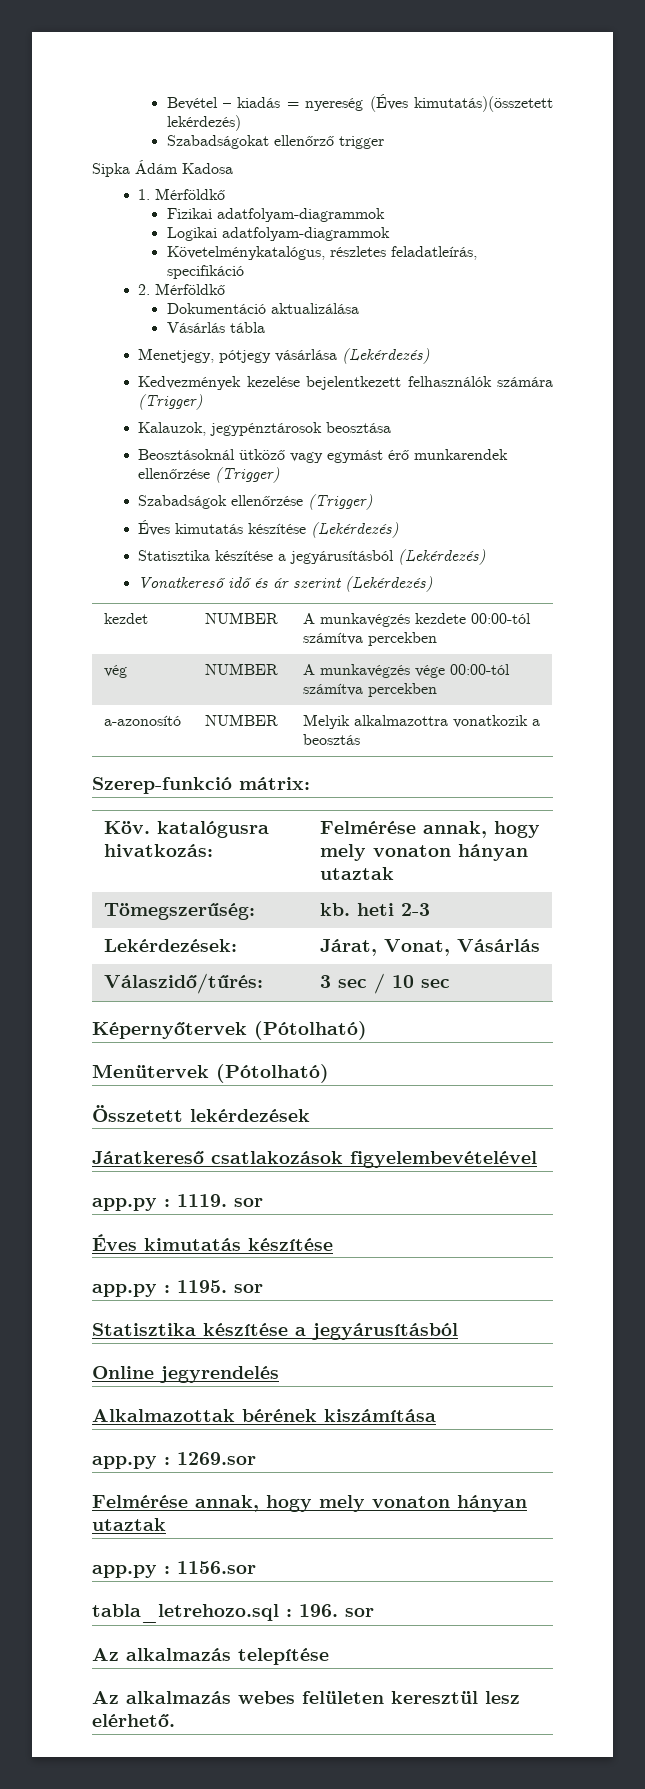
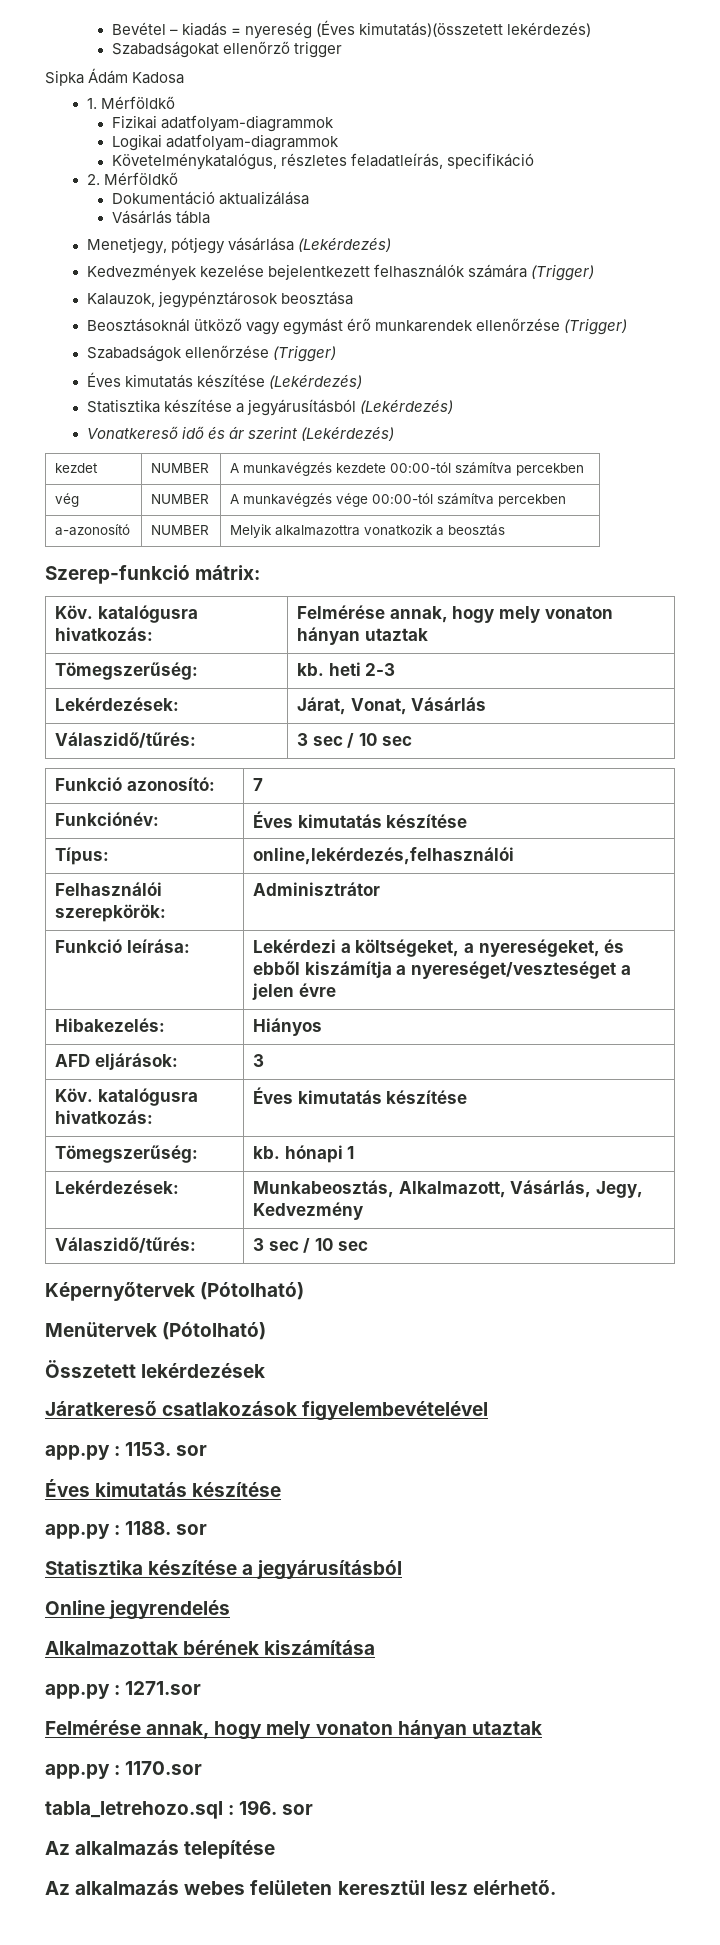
+ Funkció azonosító: | 7
+ Funkciónév: | Éves kimutatás készítése
+ Típus: | online,lekérdezés,felhasználói
+ Felhasználói szerepkörök: | Adminisztrátor
+ Funkció leírása: | Lekérdezi a költségeket, a nyereségeket, és ebből kiszámítja a nyereséget/veszteséget a jelen évre
+ Hibakezelés: | Hiányos
+ AFD eljárások: | 3
+ Köv. katalógusra hivatkozás: | Éves kimutatás készítése
+ Tömegszerűség: | kb. hónapi 1
+ Lekérdezések: | Munkabeosztás, Alkalmazott, Vásárlás, Jegy, Kedvezmény
+ Válaszidő/tűrés: | 3 sec / 10 sec
- app.py : 1119. sor
+ app.py : 1153. sor
- app.py : 1195. sor
+ app.py : 1188. sor
- app.py : 1269.sor
+ app.py : 1271.sor
- app.py : 1156.sor
+ app.py : 1170.sor

